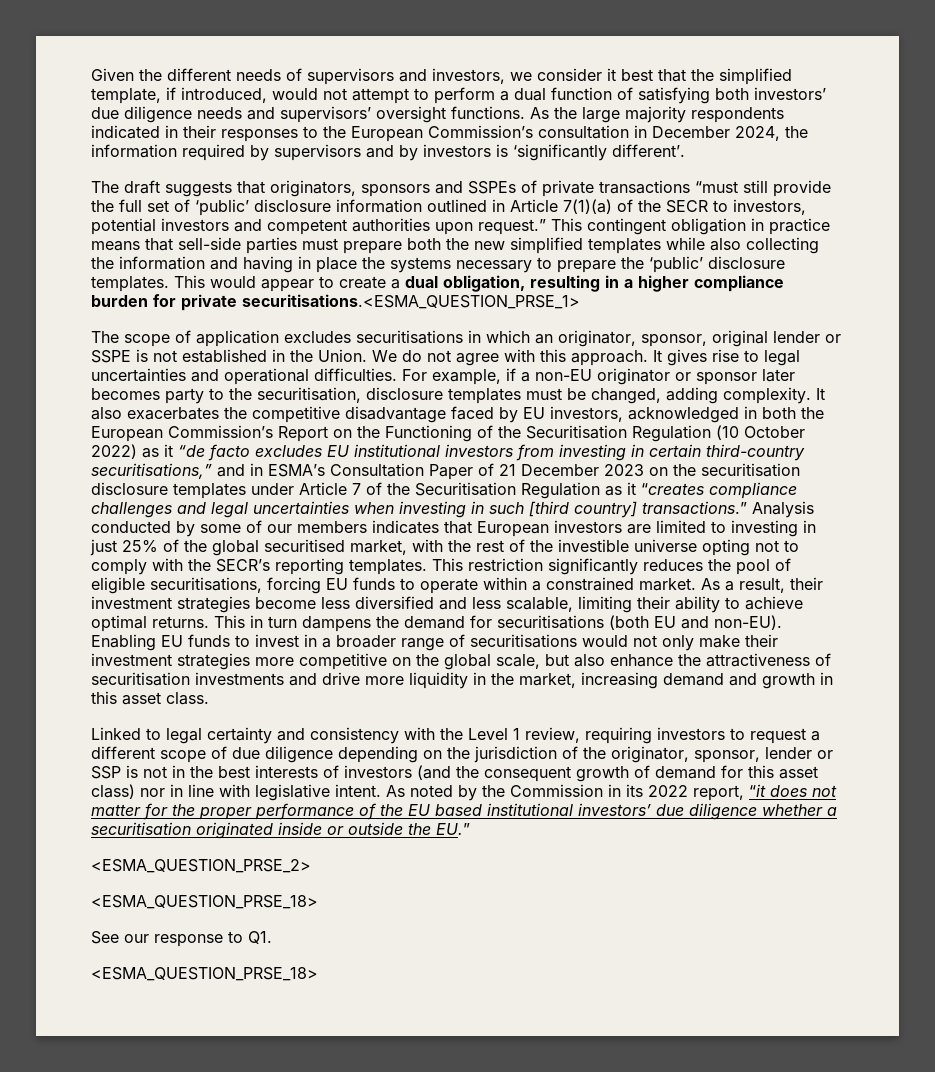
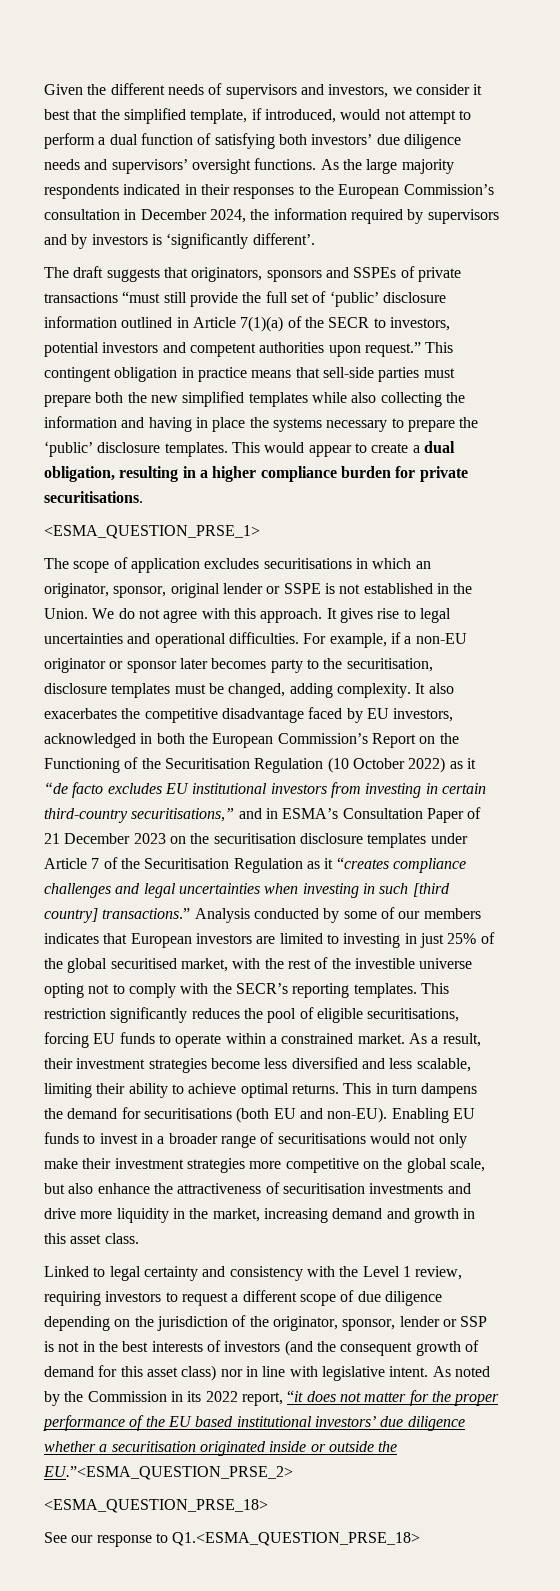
- This would appear to create a dual obligation, resulting in a higher compliance burden for private securitisations.<ESMA_QUESTION_PRSE_1>
+ This would appear to create a dual obligation, resulting in a higher compliance burden for private securitisations.
+ <ESMA_QUESTION_PRSE_1>
- As noted by the Commission in its 2022 report, “it does not matter for the proper performance of the EU based institutional investors’ due diligence whether a securitisation originated inside or outside the EU.”
- <ESMA_QUESTION_PRSE_2>
+ As noted by the Commission in its 2022 report, “it does not matter for the proper performance of the EU based institutional investors’ due diligence whether a securitisation originated inside or outside the EU.”<ESMA_QUESTION_PRSE_2>
- See our response to Q1.
- <ESMA_QUESTION_PRSE_18>
+ See our response to Q1.<ESMA_QUESTION_PRSE_18>

